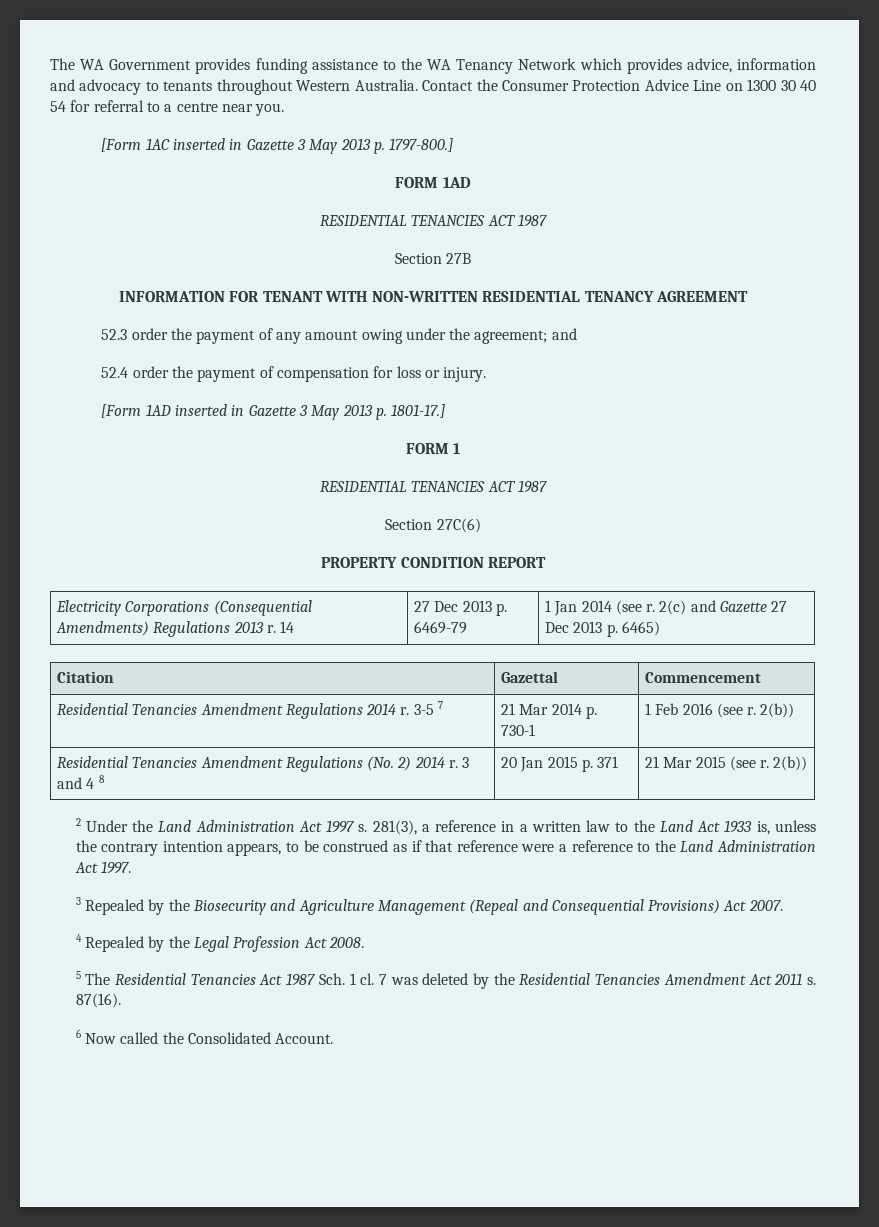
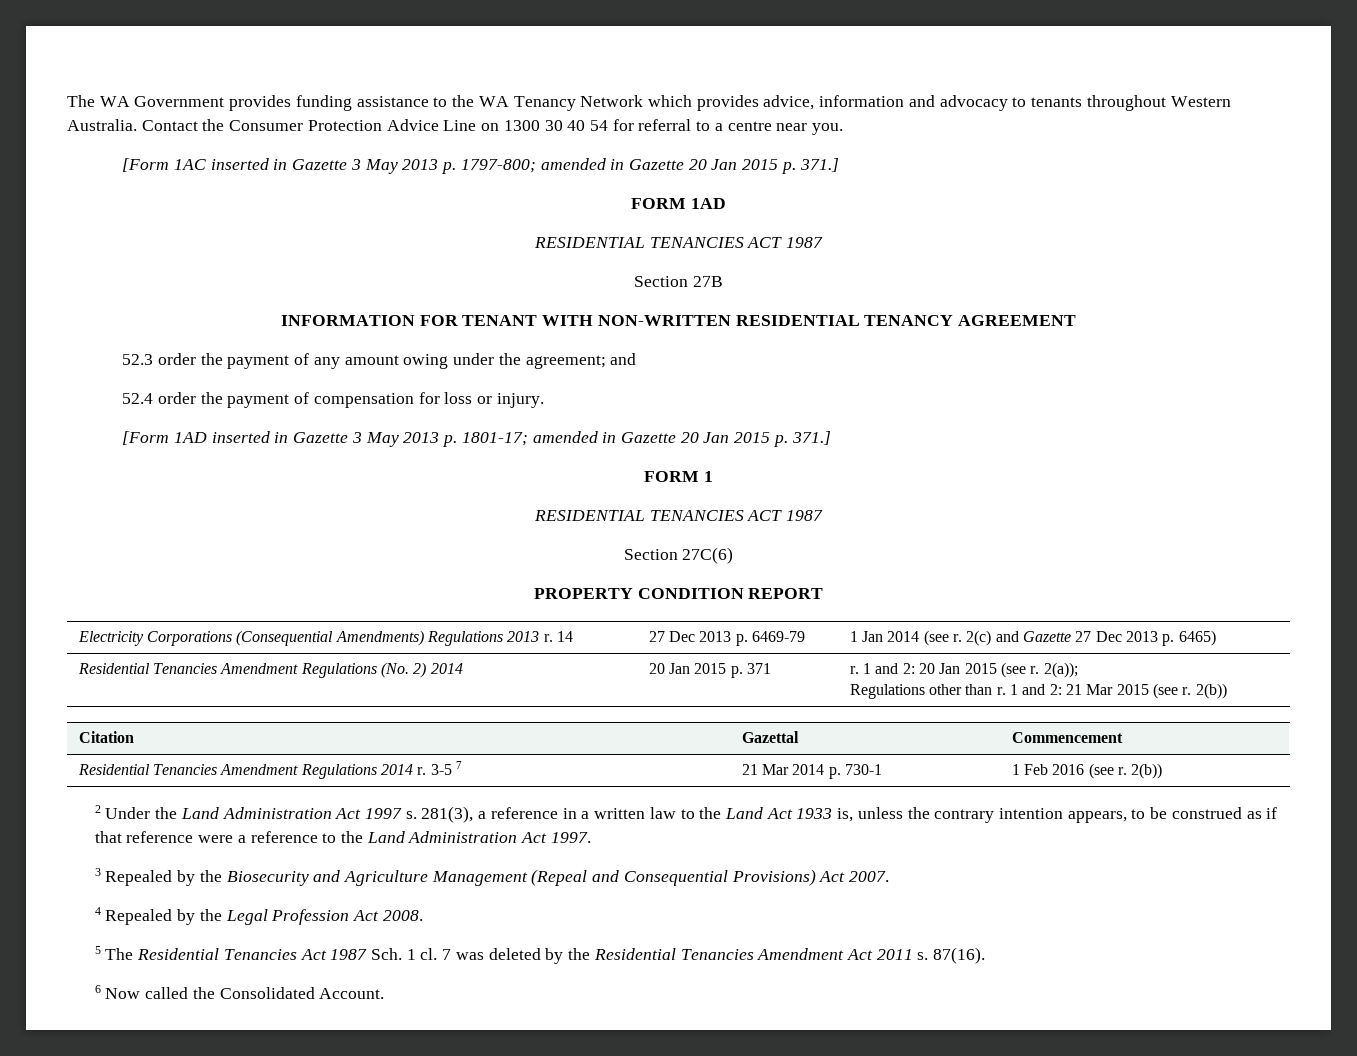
- [Form 1AC inserted in Gazette 3 May 2013 p. 1797-800.]
+ [Form 1AC inserted in Gazette 3 May 2013 p. 1797-800; amended in Gazette 20 Jan 2015 p. 371.]
- [Form 1AD inserted in Gazette 3 May 2013 p. 1801-17.]
+ [Form 1AD inserted in Gazette 3 May 2013 p. 1801-17; amended in Gazette 20 Jan 2015 p. 371.]
+ Residential Tenancies Amendment Regulations (No. 2) 2014 | 20 Jan 2015 p. 371 | r. 1 and 2: 20 Jan 2015 (see r. 2(a));
+ Regulations other than r. 1 and 2: 21 Mar 2015 (see r. 2(b))
- Residential Tenancies Amendment Regulations (No. 2) 2014 r. 3 and 4 8 | 20 Jan 2015 p. 371 | 21 Mar 2015 (see r. 2(b))

